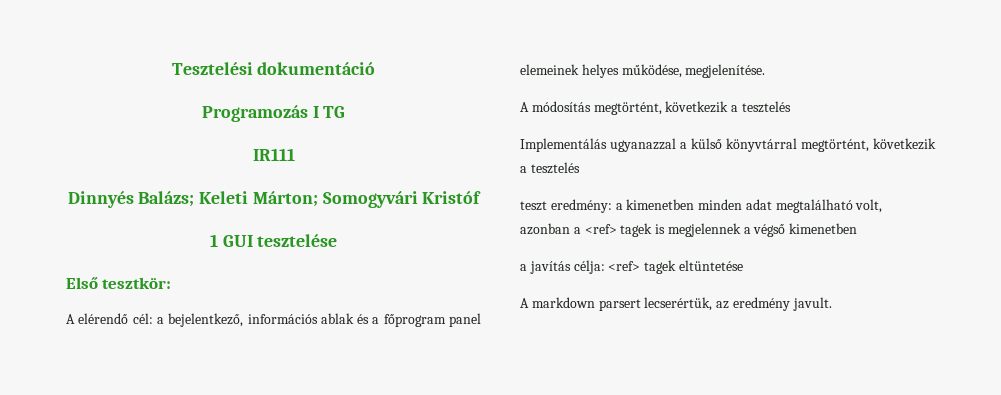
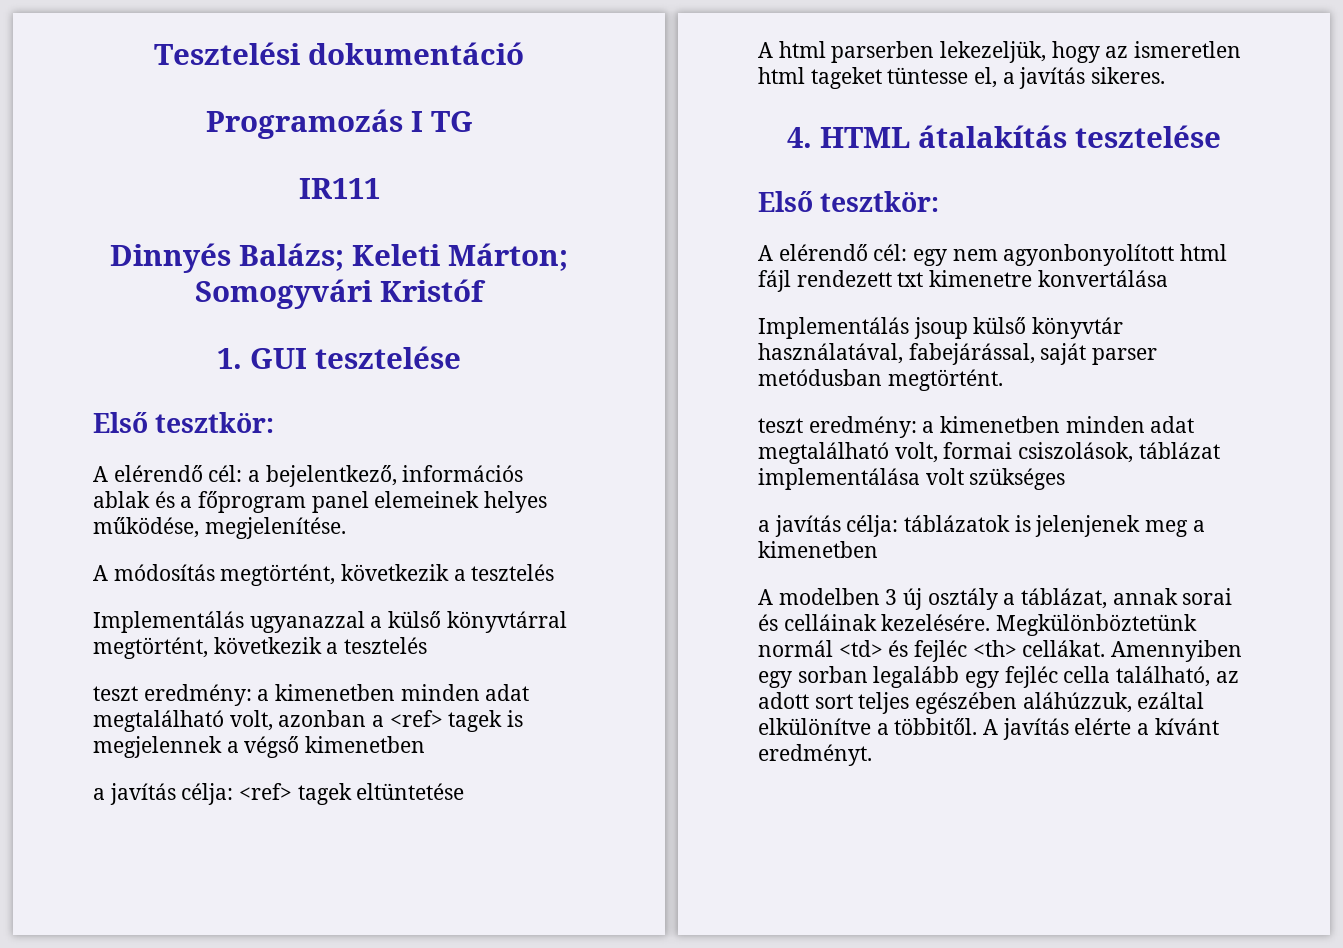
- 1 GUI tesztelése
+ 1. GUI tesztelése
- A markdown parsert lecserértük, az eredmény javult.
+ A html parserben lekezeljük, hogy az ismeretlen html tageket tüntesse el, a javítás sikeres.
+ 4. HTML átalakítás tesztelése
+ Első tesztkör:
+ A elérendő cél: egy nem agyonbonyolított html fájl rendezett txt kimenetre konvertálása
+ Implementálás jsoup külső könyvtár használatával, fabejárással, saját parser metódusban megtörtént.
+ teszt eredmény: a kimenetben minden adat megtalálható volt, formai csiszolások, táblázat implementálása volt szükséges
+ a javítás célja: táblázatok is jelenjenek meg a kimenetben
+ A modelben 3 új osztály a táblázat, annak sorai és celláinak kezelésére. Megkülönböztetünk normál <td> és fejléc <th> cellákat. Amennyiben egy sorban legalább egy fejléc cella található, az adott sort teljes egészében aláhúzzuk, ezáltal elkülönítve a többitől. A javítás elérte a kívánt eredményt.

